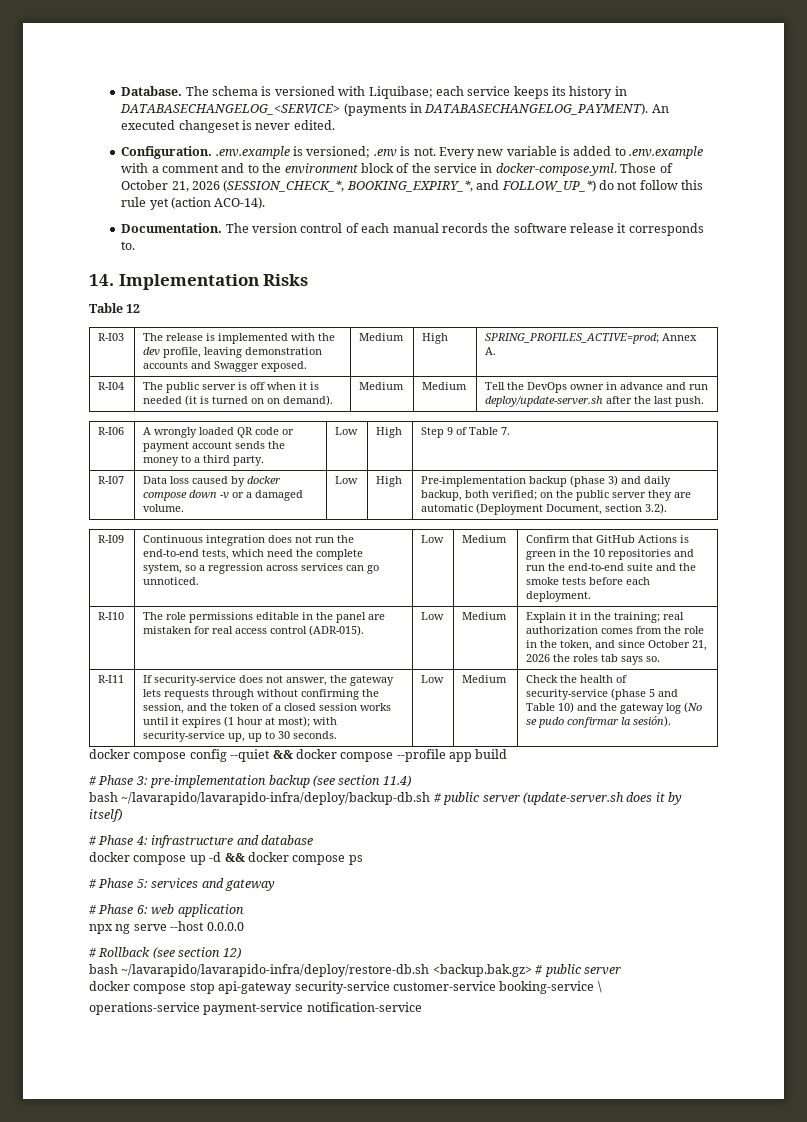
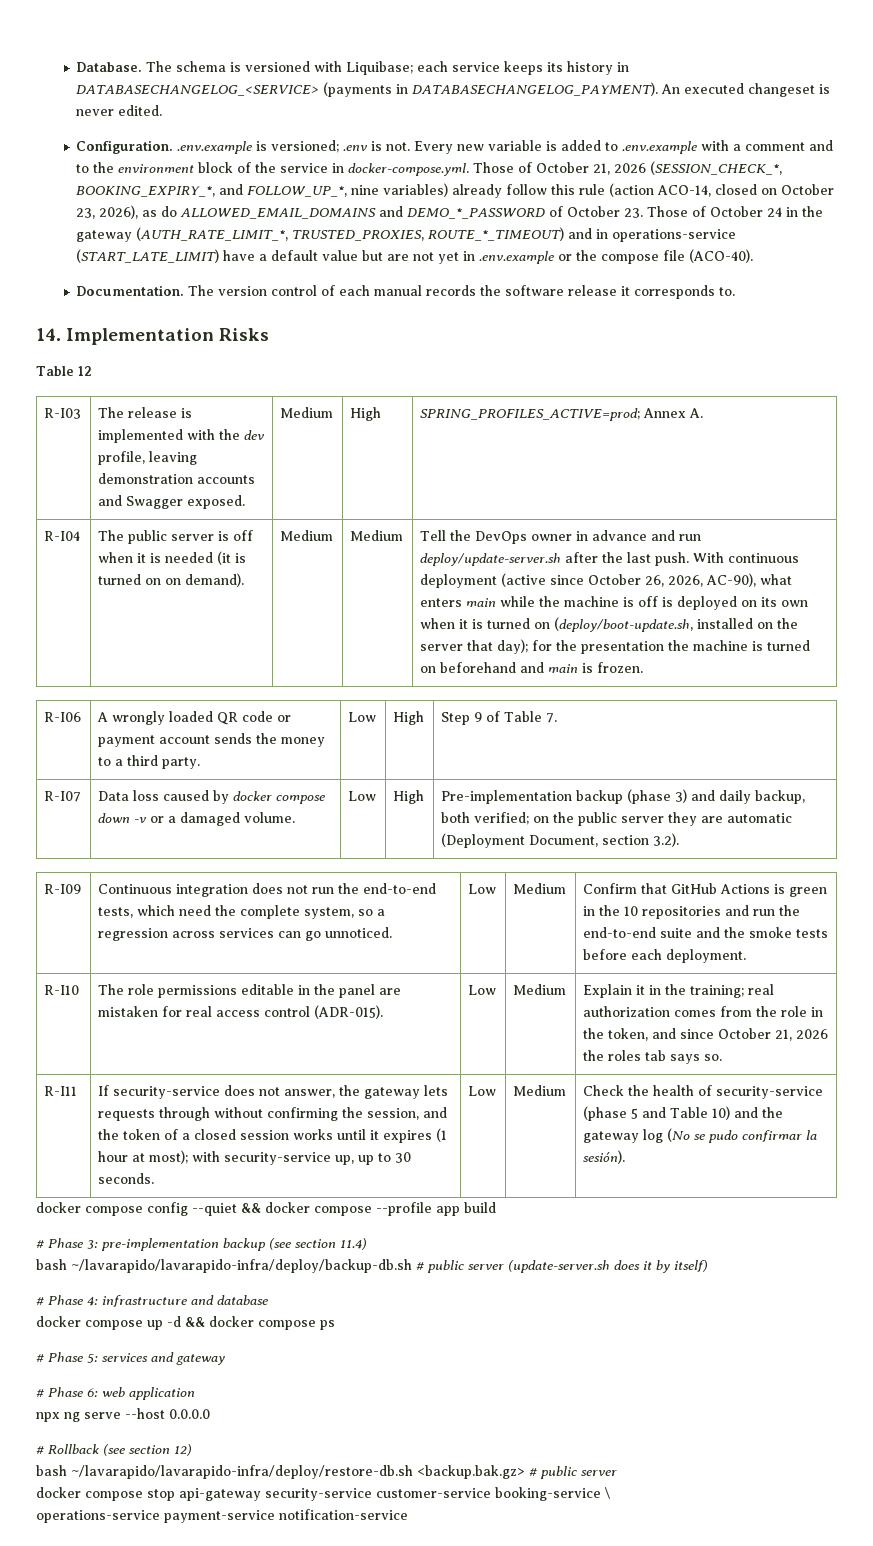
- Every new variable is added to .env.example with a comment and to the environment block of the service in docker-compose.yml. Those of October 21, 2026 (SESSION_CHECK_*, BOOKING_EXPIRY_*, and FOLLOW_UP_*) do not follow this rule yet (action ACO-14).
+ Every new variable is added to .env.example with a comment and to the environment block of the service in docker-compose.yml. Those of October 21, 2026 (SESSION_CHECK_*, BOOKING_EXPIRY_*, and FOLLOW_UP_*, nine variables) already follow this rule (action ACO-14, closed on October 23, 2026), as do ALLOWED_EMAIL_DOMAINS and DEMO_*_PASSWORD of October 23. Those of October 24 in the gateway (AUTH_RATE_LIMIT_*, TRUSTED_PROXIES, ROUTE_*_TIMEOUT) and in operations-service (START_LATE_LIMIT) have a default value but are not yet in .env.example or the compose file (ACO-40).
+ With continuous deployment (active since October 26, 2026, AC-90), what enters main while the machine is off is deployed on its own when it is turned on (deploy/boot-update.sh, installed on the server that day); for the presentation the machine is turned on beforehand and main is frozen.

